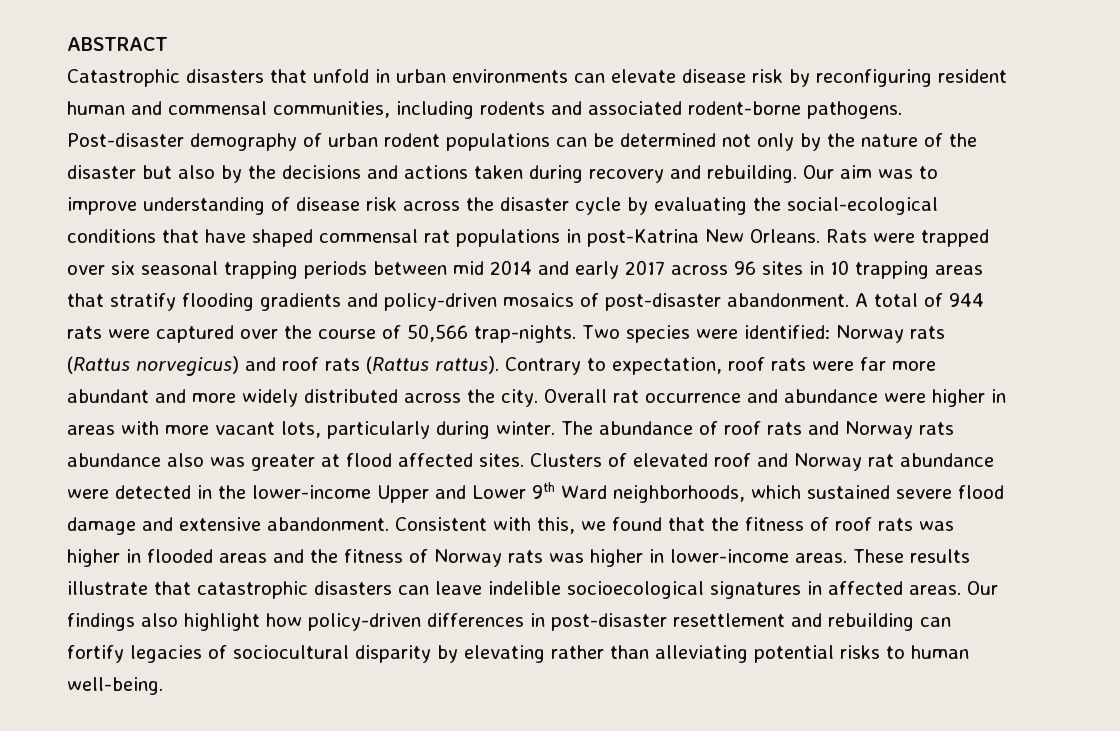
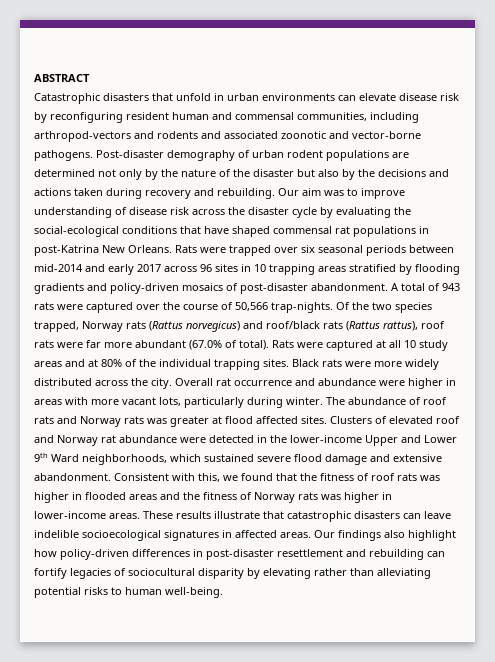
- Catastrophic disasters that unfold in urban environments can elevate disease risk by reconfiguring resident human and commensal communities, including rodents and associated rodent-borne pathogens.
+ Catastrophic disasters that unfold in urban environments can elevate disease risk by reconfiguring resident human and commensal communities, including arthropod-vectors and rodents and associated zoonotic and vector-borne pathogens.
- Post-disaster demography of urban rodent populations can be determined not only by the nature of the disaster but also by the decisions and actions taken during recovery and rebuilding.
+ Post-disaster demography of urban rodent populations are determined not only by the nature of the disaster but also by the decisions and actions taken during recovery and rebuilding.
- Rats were trapped over six seasonal trapping periods between mid 2014 and early 2017 across 96 sites in 10 trapping areas that stratify flooding gradients and policy-driven mosaics of post-disaster abandonment.
+ Rats were trapped over six seasonal periods between mid-2014 and early 2017 across 96 sites in 10 trapping areas stratified by flooding gradients and policy-driven mosaics of post-disaster abandonment.
- A total of 944 rats were captured over the course of 50,566 trap-nights.
+ A total of 943 rats were captured over the course of 50,566 trap-nights.
- Two species were identified: Norway rats (Rattus norvegicus) and roof rats (Rattus rattus). Contrary to expectation, roof rats were far more abundant and more widely distributed across the city.
+ Of the two species trapped, Norway rats (Rattus norvegicus) and roof/black rats (Rattus rattus), roof rats were far more abundant (67.0% of total). Rats were captured at all 10 study areas and at 80% of the individual trapping sites. Black rats were more widely distributed across the city.
- The abundance of roof rats and Norway rats abundance also was greater at flood affected sites.
+ The abundance of roof rats and Norway rats was greater at flood affected sites.

